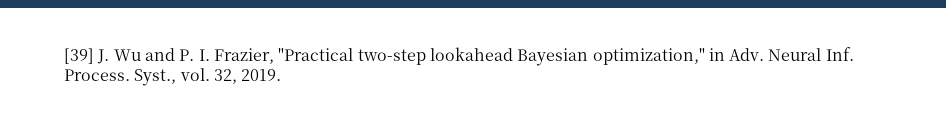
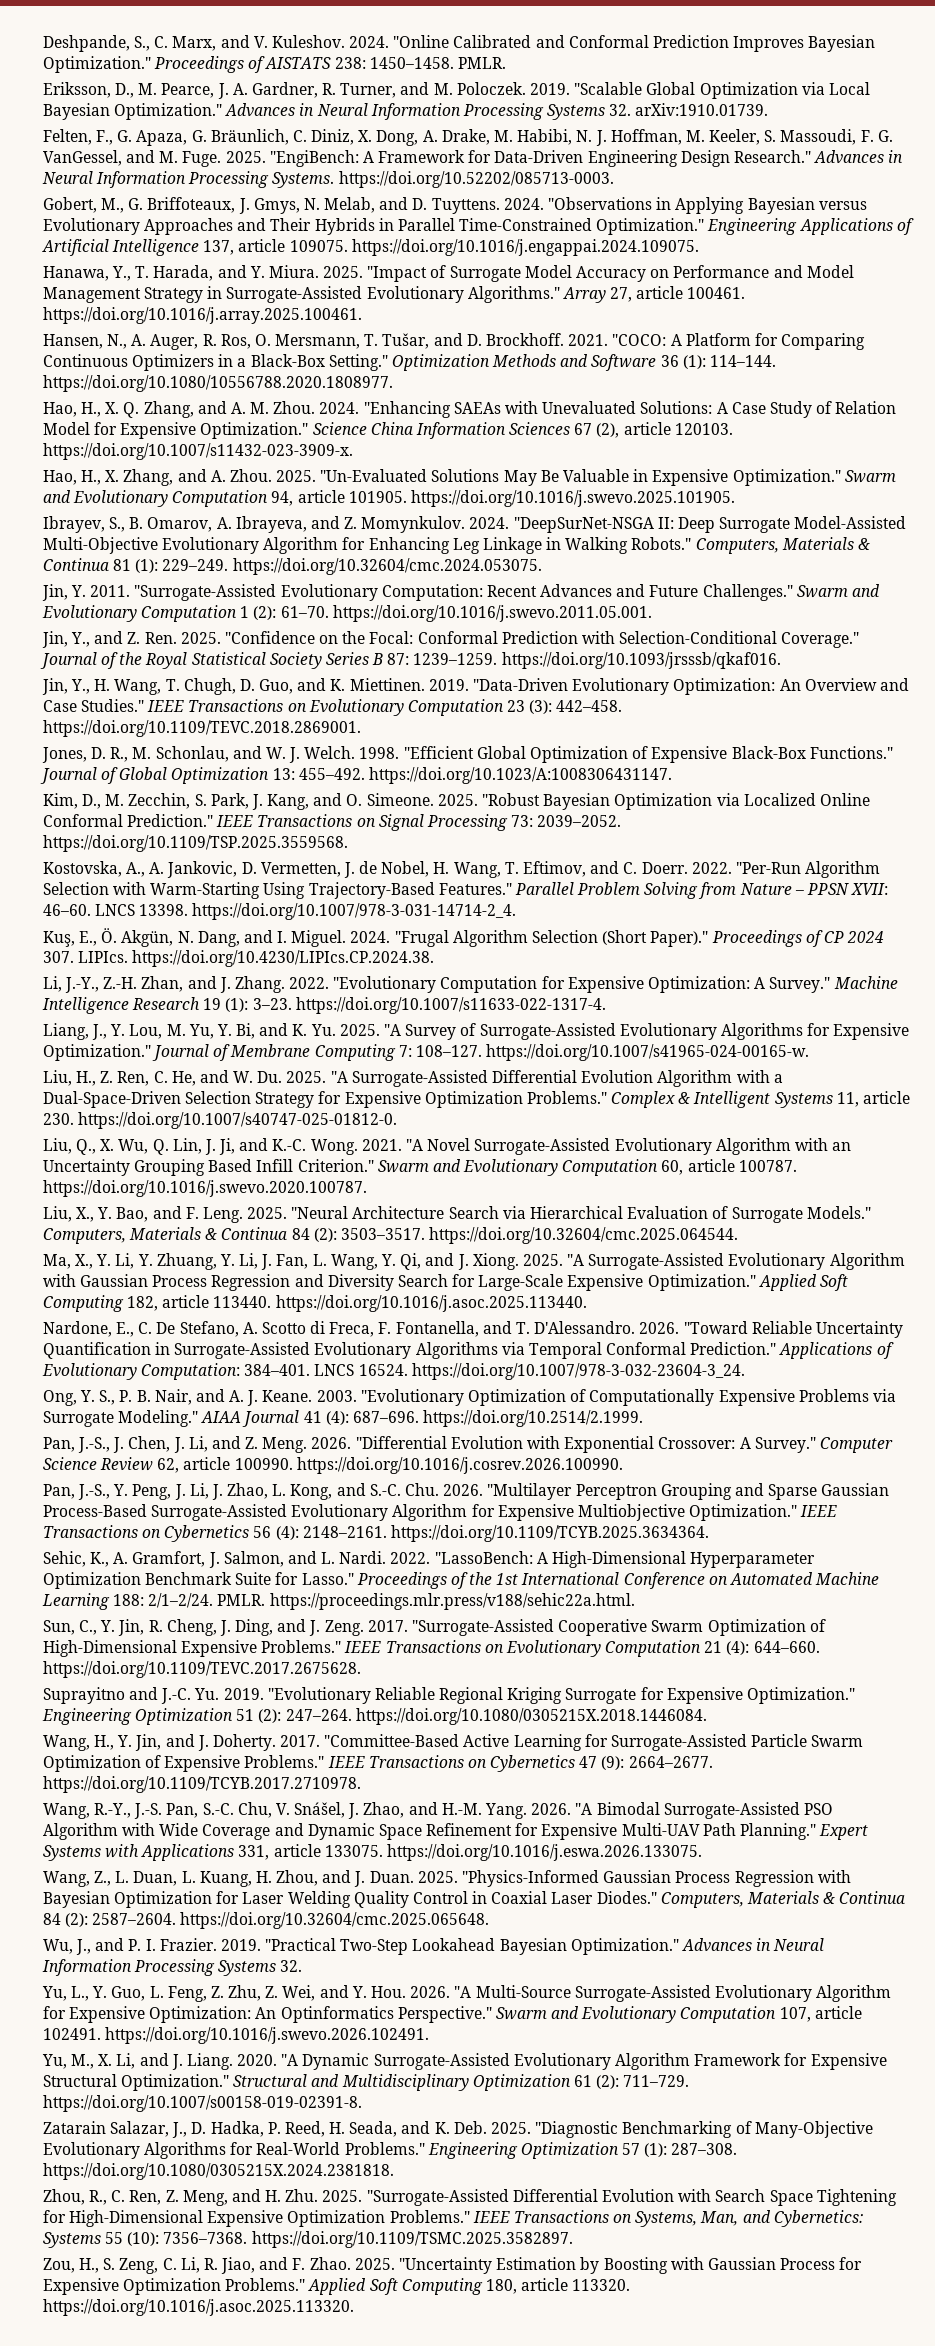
- [39] J. Wu and P. I. Frazier, "Practical two-step lookahead Bayesian optimization," in Adv. Neural Inf. Process. Syst., vol. 32, 2019.
+ Deshpande, S., C. Marx, and V. Kuleshov. 2024. "Online Calibrated and Conformal Prediction Improves Bayesian Optimization." Proceedings of AISTATS 238: 1450–1458. PMLR.
+ Eriksson, D., M. Pearce, J. A. Gardner, R. Turner, and M. Poloczek. 2019. "Scalable Global Optimization via Local Bayesian Optimization." Advances in Neural Information Processing Systems 32. arXiv:1910.01739.
+ Felten, F., G. Apaza, G. Bräunlich, C. Diniz, X. Dong, A. Drake, M. Habibi, N. J. Hoffman, M. Keeler, S. Massoudi, F. G. VanGessel, and M. Fuge. 2025. "EngiBench: A Framework for Data-Driven Engineering Design Research." Advances in Neural Information Processing Systems. https://doi.org/10.52202/085713-0003.
+ Gobert, M., G. Briffoteaux, J. Gmys, N. Melab, and D. Tuyttens. 2024. "Observations in Applying Bayesian versus Evolutionary Approaches and Their Hybrids in Parallel Time-Constrained Optimization." Engineering Applications of Artificial Intelligence 137, article 109075. https://doi.org/10.1016/j.engappai.2024.109075.
+ Hanawa, Y., T. Harada, and Y. Miura. 2025. "Impact of Surrogate Model Accuracy on Performance and Model Management Strategy in Surrogate-Assisted Evolutionary Algorithms." Array 27, article 100461. https://doi.org/10.1016/j.array.2025.100461.
+ Hansen, N., A. Auger, R. Ros, O. Mersmann, T. Tušar, and D. Brockhoff. 2021. "COCO: A Platform for Comparing Continuous Optimizers in a Black-Box Setting." Optimization Methods and Software 36 (1): 114–144. https://doi.org/10.1080/10556788.2020.1808977.
+ Hao, H., X. Q. Zhang, and A. M. Zhou. 2024. "Enhancing SAEAs with Unevaluated Solutions: A Case Study of Relation Model for Expensive Optimization." Science China Information Sciences 67 (2), article 120103. https://doi.org/10.1007/s11432-023-3909-x.
+ Hao, H., X. Zhang, and A. Zhou. 2025. "Un-Evaluated Solutions May Be Valuable in Expensive Optimization." Swarm and Evolutionary Computation 94, article 101905. https://doi.org/10.1016/j.swevo.2025.101905.
+ Ibrayev, S., B. Omarov, A. Ibrayeva, and Z. Momynkulov. 2024. "DeepSurNet-NSGA II: Deep Surrogate Model-Assisted Multi-Objective Evolutionary Algorithm for Enhancing Leg Linkage in Walking Robots." Computers, Materials & Continua 81 (1): 229–249. https://doi.org/10.32604/cmc.2024.053075.
+ Jin, Y. 2011. "Surrogate-Assisted Evolutionary Computation: Recent Advances and Future Challenges." Swarm and Evolutionary Computation 1 (2): 61–70. https://doi.org/10.1016/j.swevo.2011.05.001.
+ Jin, Y., and Z. Ren. 2025. "Confidence on the Focal: Conformal Prediction with Selection-Conditional Coverage." Journal of the Royal Statistical Society Series B 87: 1239–1259. https://doi.org/10.1093/jrsssb/qkaf016.
+ Jin, Y., H. Wang, T. Chugh, D. Guo, and K. Miettinen. 2019. "Data-Driven Evolutionary Optimization: An Overview and Case Studies." IEEE Transactions on Evolutionary Computation 23 (3): 442–458. https://doi.org/10.1109/TEVC.2018.2869001.
+ Jones, D. R., M. Schonlau, and W. J. Welch. 1998. "Efficient Global Optimization of Expensive Black-Box Functions." Journal of Global Optimization 13: 455–492. https://doi.org/10.1023/A:1008306431147.
+ Kim, D., M. Zecchin, S. Park, J. Kang, and O. Simeone. 2025. "Robust Bayesian Optimization via Localized Online Conformal Prediction." IEEE Transactions on Signal Processing 73: 2039–2052. https://doi.org/10.1109/TSP.2025.3559568.
+ Kostovska, A., A. Jankovic, D. Vermetten, J. de Nobel, H. Wang, T. Eftimov, and C. Doerr. 2022. "Per-Run Algorithm Selection with Warm-Starting Using Trajectory-Based Features." Parallel Problem Solving from Nature – PPSN XVII: 46–60. LNCS 13398. https://doi.org/10.1007/978-3-031-14714-2_4.
+ Kuş, E., Ö. Akgün, N. Dang, and I. Miguel. 2024. "Frugal Algorithm Selection (Short Paper)." Proceedings of CP 2024 307. LIPIcs. https://doi.org/10.4230/LIPIcs.CP.2024.38.
+ Li, J.-Y., Z.-H. Zhan, and J. Zhang. 2022. "Evolutionary Computation for Expensive Optimization: A Survey." Machine Intelligence Research 19 (1): 3–23. https://doi.org/10.1007/s11633-022-1317-4.
+ Liang, J., Y. Lou, M. Yu, Y. Bi, and K. Yu. 2025. "A Survey of Surrogate-Assisted Evolutionary Algorithms for Expensive Optimization." Journal of Membrane Computing 7: 108–127. https://doi.org/10.1007/s41965-024-00165-w.
+ Liu, H., Z. Ren, C. He, and W. Du. 2025. "A Surrogate-Assisted Differential Evolution Algorithm with a Dual-Space-Driven Selection Strategy for Expensive Optimization Problems." Complex & Intelligent Systems 11, article 230. https://doi.org/10.1007/s40747-025-01812-0.
+ Liu, Q., X. Wu, Q. Lin, J. Ji, and K.-C. Wong. 2021. "A Novel Surrogate-Assisted Evolutionary Algorithm with an Uncertainty Grouping Based Infill Criterion." Swarm and Evolutionary Computation 60, article 100787. https://doi.org/10.1016/j.swevo.2020.100787.
+ Liu, X., Y. Bao, and F. Leng. 2025. "Neural Architecture Search via Hierarchical Evaluation of Surrogate Models." Computers, Materials & Continua 84 (2): 3503–3517. https://doi.org/10.32604/cmc.2025.064544.
+ Ma, X., Y. Li, Y. Zhuang, Y. Li, J. Fan, L. Wang, Y. Qi, and J. Xiong. 2025. "A Surrogate-Assisted Evolutionary Algorithm with Gaussian Process Regression and Diversity Search for Large-Scale Expensive Optimization." Applied Soft Computing 182, article 113440. https://doi.org/10.1016/j.asoc.2025.113440.
+ Nardone, E., C. De Stefano, A. Scotto di Freca, F. Fontanella, and T. D'Alessandro. 2026. "Toward Reliable Uncertainty Quantification in Surrogate-Assisted Evolutionary Algorithms via Temporal Conformal Prediction." Applications of Evolutionary Computation: 384–401. LNCS 16524. https://doi.org/10.1007/978-3-032-23604-3_24.
+ Ong, Y. S., P. B. Nair, and A. J. Keane. 2003. "Evolutionary Optimization of Computationally Expensive Problems via Surrogate Modeling." AIAA Journal 41 (4): 687–696. https://doi.org/10.2514/2.1999.
+ Pan, J.-S., J. Chen, J. Li, and Z. Meng. 2026. "Differential Evolution with Exponential Crossover: A Survey." Computer Science Review 62, article 100990. https://doi.org/10.1016/j.cosrev.2026.100990.
+ Pan, J.-S., Y. Peng, J. Li, J. Zhao, L. Kong, and S.-C. Chu. 2026. "Multilayer Perceptron Grouping and Sparse Gaussian Process-Based Surrogate-Assisted Evolutionary Algorithm for Expensive Multiobjective Optimization." IEEE Transactions on Cybernetics 56 (4): 2148–2161. https://doi.org/10.1109/TCYB.2025.3634364.
+ Sehic, K., A. Gramfort, J. Salmon, and L. Nardi. 2022. "LassoBench: A High-Dimensional Hyperparameter Optimization Benchmark Suite for Lasso." Proceedings of the 1st International Conference on Automated Machine Learning 188: 2/1–2/24. PMLR. https://proceedings.mlr.press/v188/sehic22a.html.
+ Sun, C., Y. Jin, R. Cheng, J. Ding, and J. Zeng. 2017. "Surrogate-Assisted Cooperative Swarm Optimization of High-Dimensional Expensive Problems." IEEE Transactions on Evolutionary Computation 21 (4): 644–660. https://doi.org/10.1109/TEVC.2017.2675628.
+ Suprayitno and J.-C. Yu. 2019. "Evolutionary Reliable Regional Kriging Surrogate for Expensive Optimization." Engineering Optimization 51 (2): 247–264. https://doi.org/10.1080/0305215X.2018.1446084.
+ Wang, H., Y. Jin, and J. Doherty. 2017. "Committee-Based Active Learning for Surrogate-Assisted Particle Swarm Optimization of Expensive Problems." IEEE Transactions on Cybernetics 47 (9): 2664–2677. https://doi.org/10.1109/TCYB.2017.2710978.
+ Wang, R.-Y., J.-S. Pan, S.-C. Chu, V. Snášel, J. Zhao, and H.-M. Yang. 2026. "A Bimodal Surrogate-Assisted PSO Algorithm with Wide Coverage and Dynamic Space Refinement for Expensive Multi-UAV Path Planning." Expert Systems with Applications 331, article 133075. https://doi.org/10.1016/j.eswa.2026.133075.
+ Wang, Z., L. Duan, L. Kuang, H. Zhou, and J. Duan. 2025. "Physics-Informed Gaussian Process Regression with Bayesian Optimization for Laser Welding Quality Control in Coaxial Laser Diodes." Computers, Materials & Continua 84 (2): 2587–2604. https://doi.org/10.32604/cmc.2025.065648.
+ Wu, J., and P. I. Frazier. 2019. "Practical Two-Step Lookahead Bayesian Optimization." Advances in Neural Information Processing Systems 32.
+ Yu, L., Y. Guo, L. Feng, Z. Zhu, Z. Wei, and Y. Hou. 2026. "A Multi-Source Surrogate-Assisted Evolutionary Algorithm for Expensive Optimization: An Optinformatics Perspective." Swarm and Evolutionary Computation 107, article 102491. https://doi.org/10.1016/j.swevo.2026.102491.
+ Yu, M., X. Li, and J. Liang. 2020. "A Dynamic Surrogate-Assisted Evolutionary Algorithm Framework for Expensive Structural Optimization." Structural and Multidisciplinary Optimization 61 (2): 711–729. https://doi.org/10.1007/s00158-019-02391-8.
+ Zatarain Salazar, J., D. Hadka, P. Reed, H. Seada, and K. Deb. 2025. "Diagnostic Benchmarking of Many-Objective Evolutionary Algorithms for Real-World Problems." Engineering Optimization 57 (1): 287–308. https://doi.org/10.1080/0305215X.2024.2381818.
+ Zhou, R., C. Ren, Z. Meng, and H. Zhu. 2025. "Surrogate-Assisted Differential Evolution with Search Space Tightening for High-Dimensional Expensive Optimization Problems." IEEE Transactions on Systems, Man, and Cybernetics: Systems 55 (10): 7356–7368. https://doi.org/10.1109/TSMC.2025.3582897.
+ Zou, H., S. Zeng, C. Li, R. Jiao, and F. Zhao. 2025. "Uncertainty Estimation by Boosting with Gaussian Process for Expensive Optimization Problems." Applied Soft Computing 180, article 113320. https://doi.org/10.1016/j.asoc.2025.113320.

